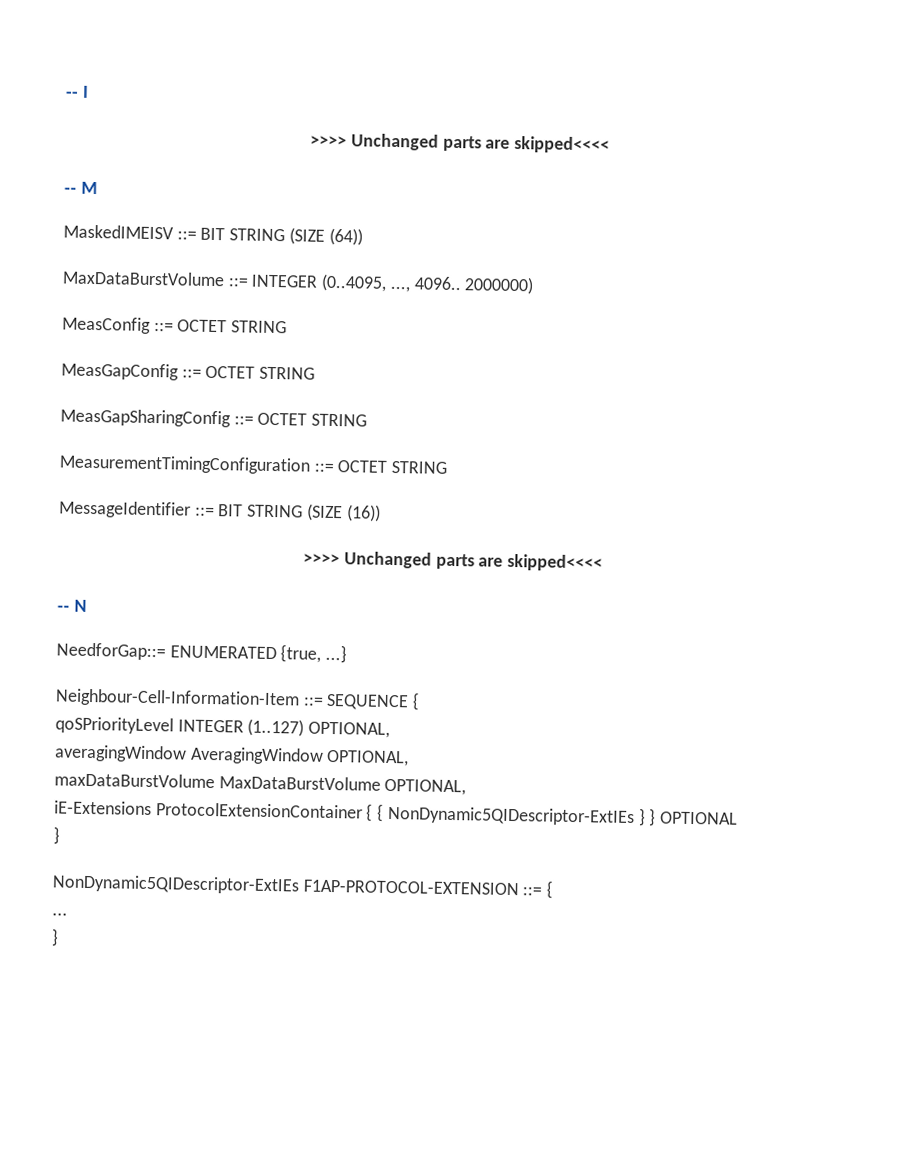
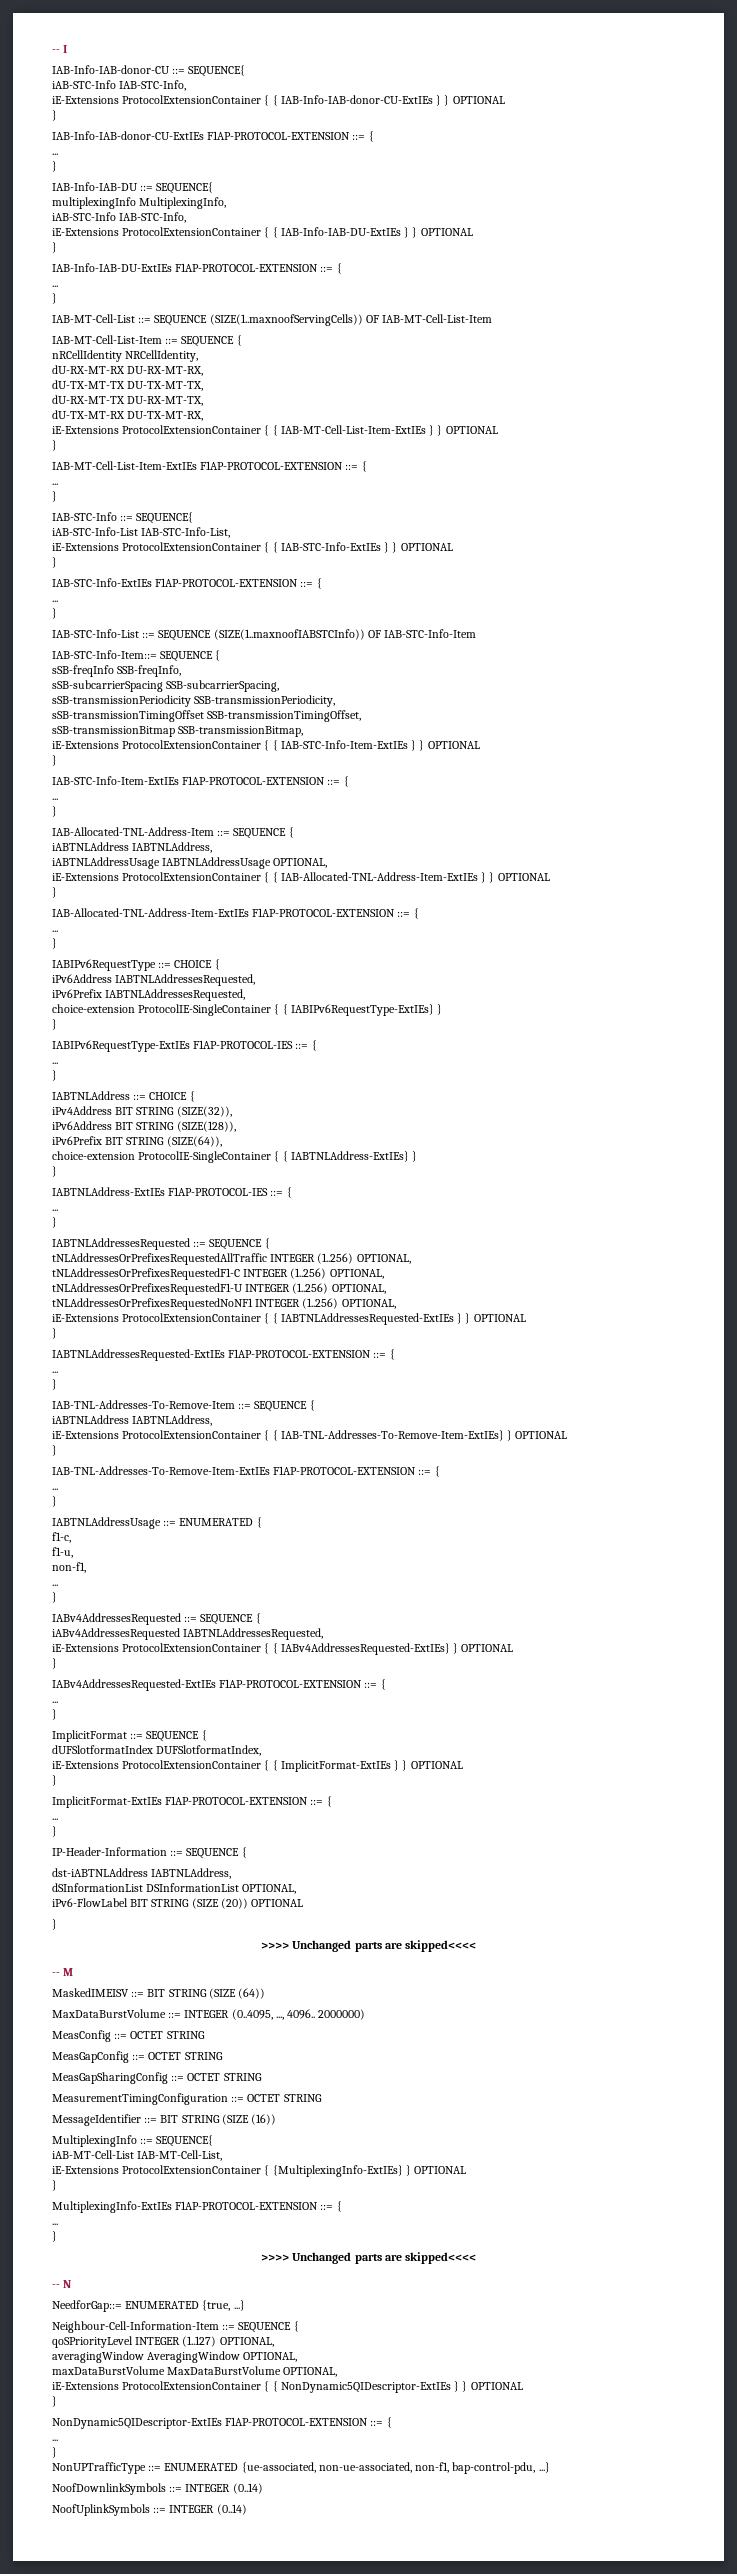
+ IAB-Info-IAB-donor-CU ::= SEQUENCE{
+ iAB-STC-Info IAB-STC-Info,
+ iE-Extensions ProtocolExtensionContainer { { IAB-Info-IAB-donor-CU-ExtIEs } } OPTIONAL
+ }
+ IAB-Info-IAB-donor-CU-ExtIEs F1AP-PROTOCOL-EXTENSION ::= {
+ ...
+ }
+ IAB-Info-IAB-DU ::= SEQUENCE{
+ multiplexingInfo MultiplexingInfo,
+ iAB-STC-Info IAB-STC-Info,
+ iE-Extensions ProtocolExtensionContainer { { IAB-Info-IAB-DU-ExtIEs } } OPTIONAL
+ }
+ IAB-Info-IAB-DU-ExtIEs F1AP-PROTOCOL-EXTENSION ::= {
+ ...
+ }
+ IAB-MT-Cell-List ::= SEQUENCE (SIZE(1..maxnoofServingCells)) OF IAB-MT-Cell-List-Item
+ IAB-MT-Cell-List-Item ::= SEQUENCE {
+ nRCellIdentity NRCellIdentity,
+ dU-RX-MT-RX DU-RX-MT-RX,
+ dU-TX-MT-TX DU-TX-MT-TX,
+ dU-RX-MT-TX DU-RX-MT-TX,
+ dU-TX-MT-RX DU-TX-MT-RX,
+ iE-Extensions ProtocolExtensionContainer { { IAB-MT-Cell-List-Item-ExtIEs } } OPTIONAL
+ }
+ IAB-MT-Cell-List-Item-ExtIEs F1AP-PROTOCOL-EXTENSION ::= {
+ ...
+ }
+ IAB-STC-Info ::= SEQUENCE{
+ iAB-STC-Info-List IAB-STC-Info-List,
+ iE-Extensions ProtocolExtensionContainer { { IAB-STC-Info-ExtIEs } } OPTIONAL
+ }
+ IAB-STC-Info-ExtIEs F1AP-PROTOCOL-EXTENSION ::= {
+ ...
+ }
+ IAB-STC-Info-List ::= SEQUENCE (SIZE(1..maxnoofIABSTCInfo)) OF IAB-STC-Info-Item
+ IAB-STC-Info-Item::= SEQUENCE {
+ sSB-freqInfo SSB-freqInfo,
+ sSB-subcarrierSpacing SSB-subcarrierSpacing,
+ sSB-transmissionPeriodicity SSB-transmissionPeriodicity,
+ sSB-transmissionTimingOffset SSB-transmissionTimingOffset,
+ sSB-transmissionBitmap SSB-transmissionBitmap,
+ iE-Extensions ProtocolExtensionContainer { { IAB-STC-Info-Item-ExtIEs } } OPTIONAL
+ }
+ IAB-STC-Info-Item-ExtIEs F1AP-PROTOCOL-EXTENSION ::= {
+ ...
+ }
+ IAB-Allocated-TNL-Address-Item ::= SEQUENCE {
+ iABTNLAddress IABTNLAddress,
+ iABTNLAddressUsage IABTNLAddressUsage OPTIONAL,
+ iE-Extensions ProtocolExtensionContainer { { IAB-Allocated-TNL-Address-Item-ExtIEs } } OPTIONAL
+ }
+ IAB-Allocated-TNL-Address-Item-ExtIEs F1AP-PROTOCOL-EXTENSION ::= {
+ ...
+ }
+ IABIPv6RequestType ::= CHOICE {
+ iPv6Address IABTNLAddressesRequested,
+ iPv6Prefix IABTNLAddressesRequested,
+ choice-extension ProtocolIE-SingleContainer { { IABIPv6RequestType-ExtIEs} }
+ }
+ IABIPv6RequestType-ExtIEs F1AP-PROTOCOL-IES ::= {
+ ...
+ }
+ IABTNLAddress ::= CHOICE {
+ iPv4Address BIT STRING (SIZE(32)),
+ iPv6Address BIT STRING (SIZE(128)),
+ iPv6Prefix BIT STRING (SIZE(64)),
+ choice-extension ProtocolIE-SingleContainer { { IABTNLAddress-ExtIEs} }
+ }
+ IABTNLAddress-ExtIEs F1AP-PROTOCOL-IES ::= {
+ ...
+ }
+ IABTNLAddressesRequested ::= SEQUENCE {
+ tNLAddressesOrPrefixesRequestedAllTraffic INTEGER (1..256) OPTIONAL,
+ tNLAddressesOrPrefixesRequestedF1-C INTEGER (1..256) OPTIONAL,
+ tNLAddressesOrPrefixesRequestedF1-U INTEGER (1..256) OPTIONAL,
+ tNLAddressesOrPrefixesRequestedNoNF1 INTEGER (1..256) OPTIONAL,
+ iE-Extensions ProtocolExtensionContainer { { IABTNLAddressesRequested-ExtIEs } } OPTIONAL
+ }
+ IABTNLAddressesRequested-ExtIEs F1AP-PROTOCOL-EXTENSION ::= {
+ ...
+ }
+ IAB-TNL-Addresses-To-Remove-Item ::= SEQUENCE {
+ iABTNLAddress IABTNLAddress,
+ iE-Extensions ProtocolExtensionContainer { { IAB-TNL-Addresses-To-Remove-Item-ExtIEs} } OPTIONAL
+ }
+ IAB-TNL-Addresses-To-Remove-Item-ExtIEs F1AP-PROTOCOL-EXTENSION ::= {
+ ...
+ }
+ IABTNLAddressUsage ::= ENUMERATED {
+ f1-c,
+ f1-u,
+ non-f1,
+ ...
+ }
+ IABv4AddressesRequested ::= SEQUENCE {
+ iABv4AddressesRequested IABTNLAddressesRequested,
+ iE-Extensions ProtocolExtensionContainer { { IABv4AddressesRequested-ExtIEs} } OPTIONAL
+ }
+ IABv4AddressesRequested-ExtIEs F1AP-PROTOCOL-EXTENSION ::= {
+ ...
+ }
+ ImplicitFormat ::= SEQUENCE {
+ dUFSlotformatIndex DUFSlotformatIndex,
+ iE-Extensions ProtocolExtensionContainer { { ImplicitFormat-ExtIEs } } OPTIONAL
+ }
+ ImplicitFormat-ExtIEs F1AP-PROTOCOL-EXTENSION ::= {
+ ...
+ }
+ IP-Header-Information ::= SEQUENCE {
+ dst-iABTNLAddress IABTNLAddress,
+ dSInformationList DSInformationList OPTIONAL,
+ iPv6-FlowLabel BIT STRING (SIZE (20)) OPTIONAL
+ }
+ MultiplexingInfo ::= SEQUENCE{
+ iAB-MT-Cell-List IAB-MT-Cell-List,
+ iE-Extensions ProtocolExtensionContainer { {MultiplexingInfo-ExtIEs} } OPTIONAL
+ }
+ MultiplexingInfo-ExtIEs F1AP-PROTOCOL-EXTENSION ::= {
+ ...
+ }
+ NonUPTrafficType ::= ENUMERATED {ue-associated, non-ue-associated, non-f1, bap-control-pdu, ...}
+ NoofDownlinkSymbols ::= INTEGER (0..14)
+ NoofUplinkSymbols ::= INTEGER (0..14)

